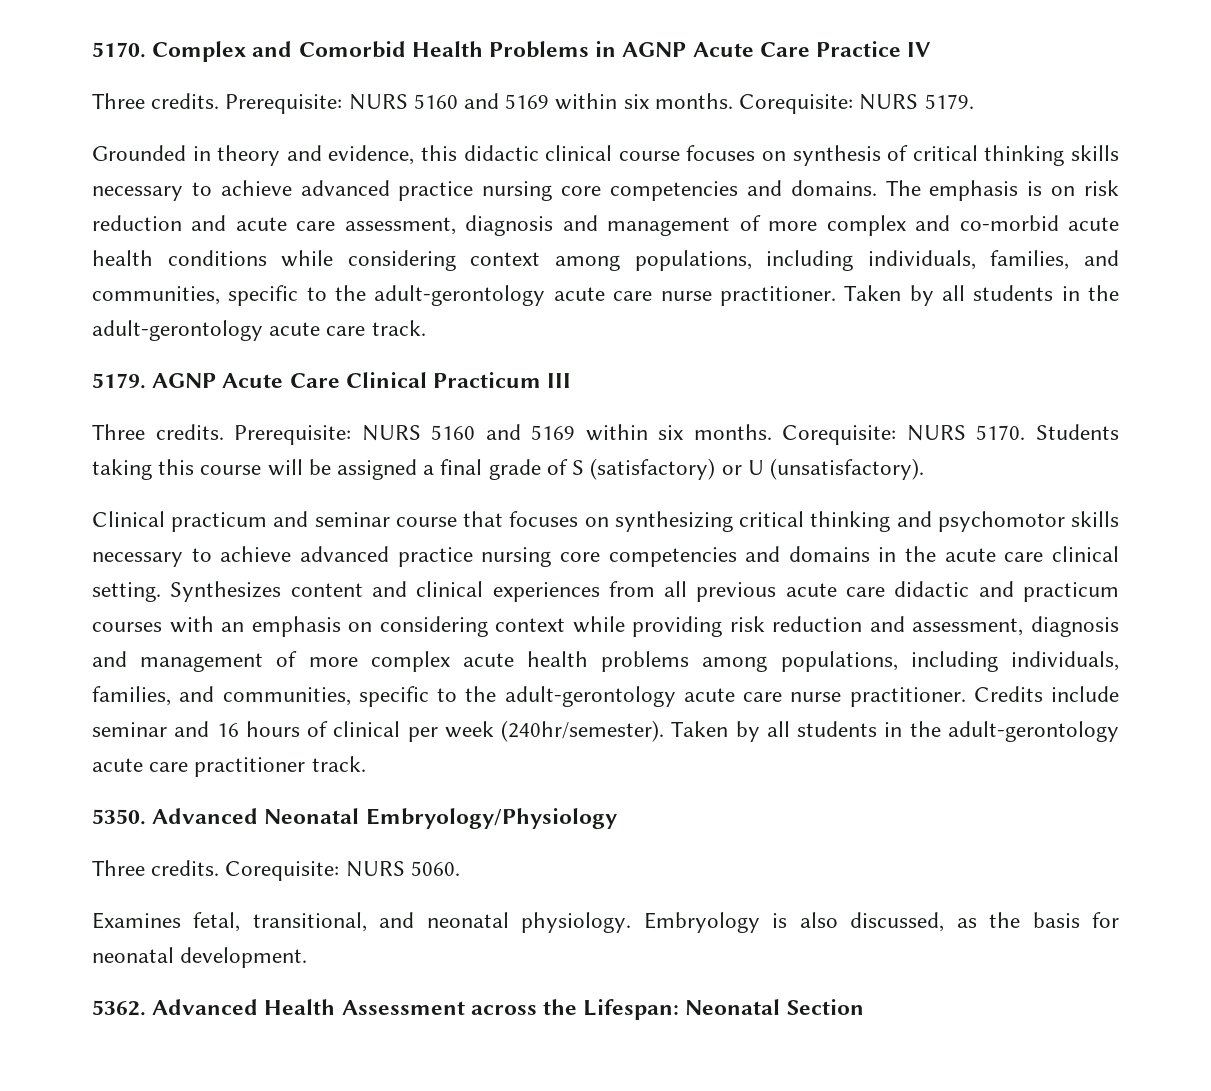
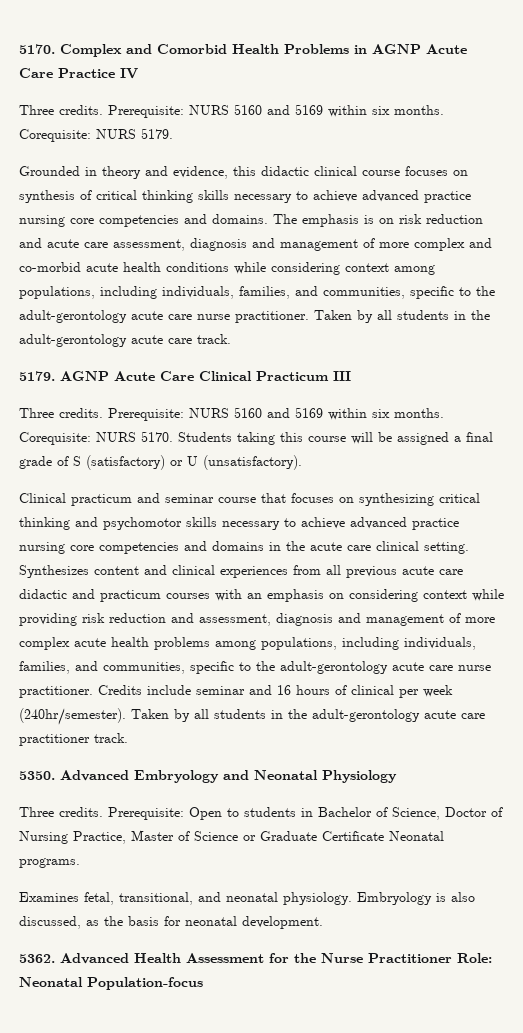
- Advanced Neonatal Embryology/Physiology
- Three credits. Corequisite: NURS 5060.
+ Advanced Embryology and Neonatal Physiology
+ Three credits. Prerequisite: Open to students in Bachelor of Science, Doctor of Nursing Practice, Master of Science or Graduate Certificate Neonatal programs.
- Advanced Health Assessment across the Lifespan: Neonatal Section
+ Advanced Health Assessment for the Nurse Practitioner Role: Neonatal Population-focus

